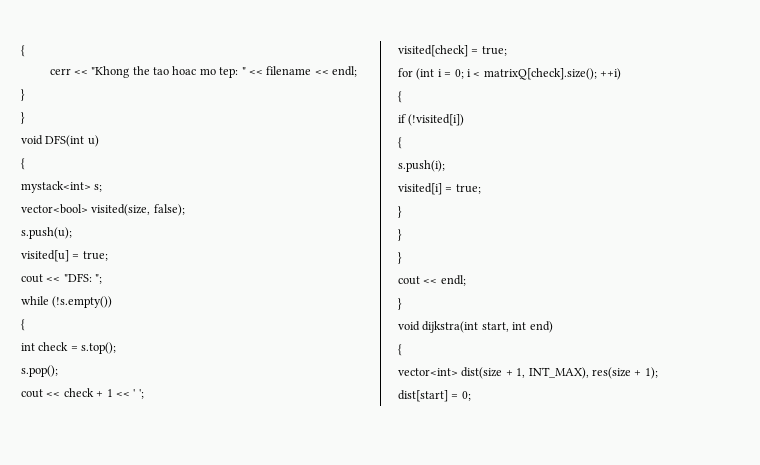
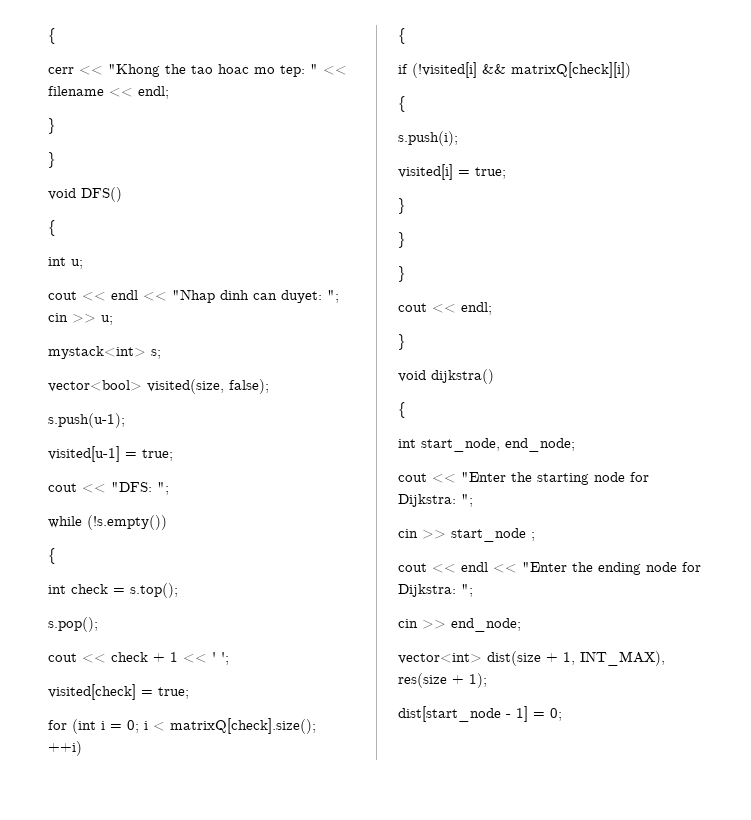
- void DFS(int u)
+ void DFS()
  {
+ int u;
+ cout << endl << "Nhap dinh can duyet: "; cin >> u;
- s.push(u);
- visited[u] = true;
+ s.push(u-1);
+ visited[u-1] = true;
- if (!visited[i])
+ if (!visited[i] && matrixQ[check][i])
- void dijkstra(int start, int end)
+ void dijkstra()
  {
+ int start_node, end_node;
+ cout << "Enter the starting node for Dijkstra: ";
+ cin >> start_node ;
+ cout << endl << "Enter the ending node for Dijkstra: ";
+ cin >> end_node;
- dist[start] = 0;
+ dist[start_node - 1] = 0;

